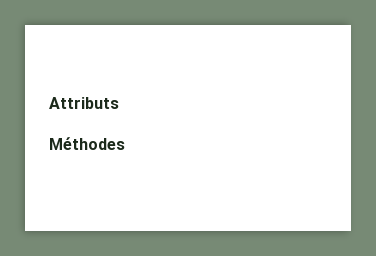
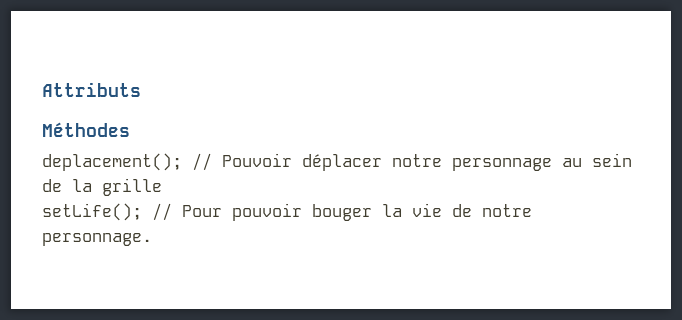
+ deplacement(); // Pouvoir déplacer notre personnage au sein de la grille
+ setLife(); // Pour pouvoir bouger la vie de notre personnage.

